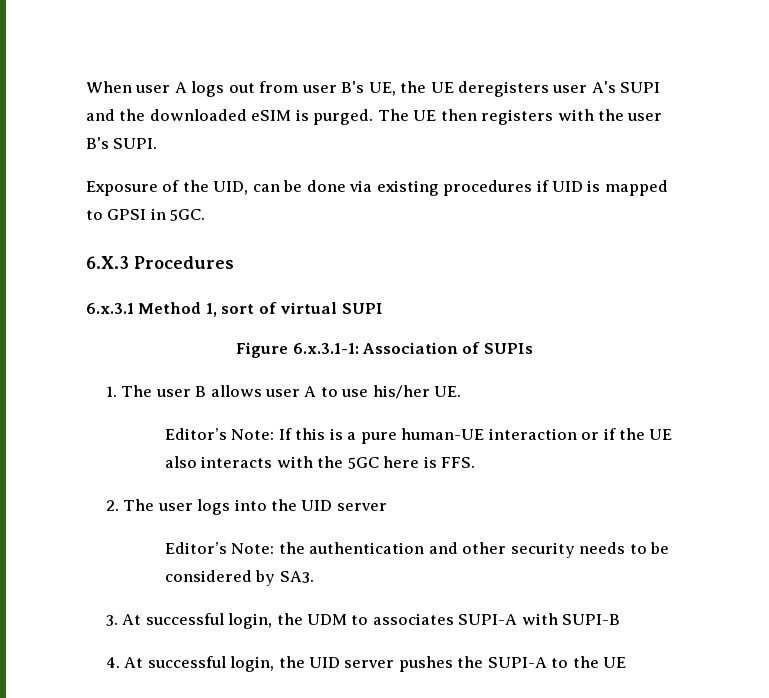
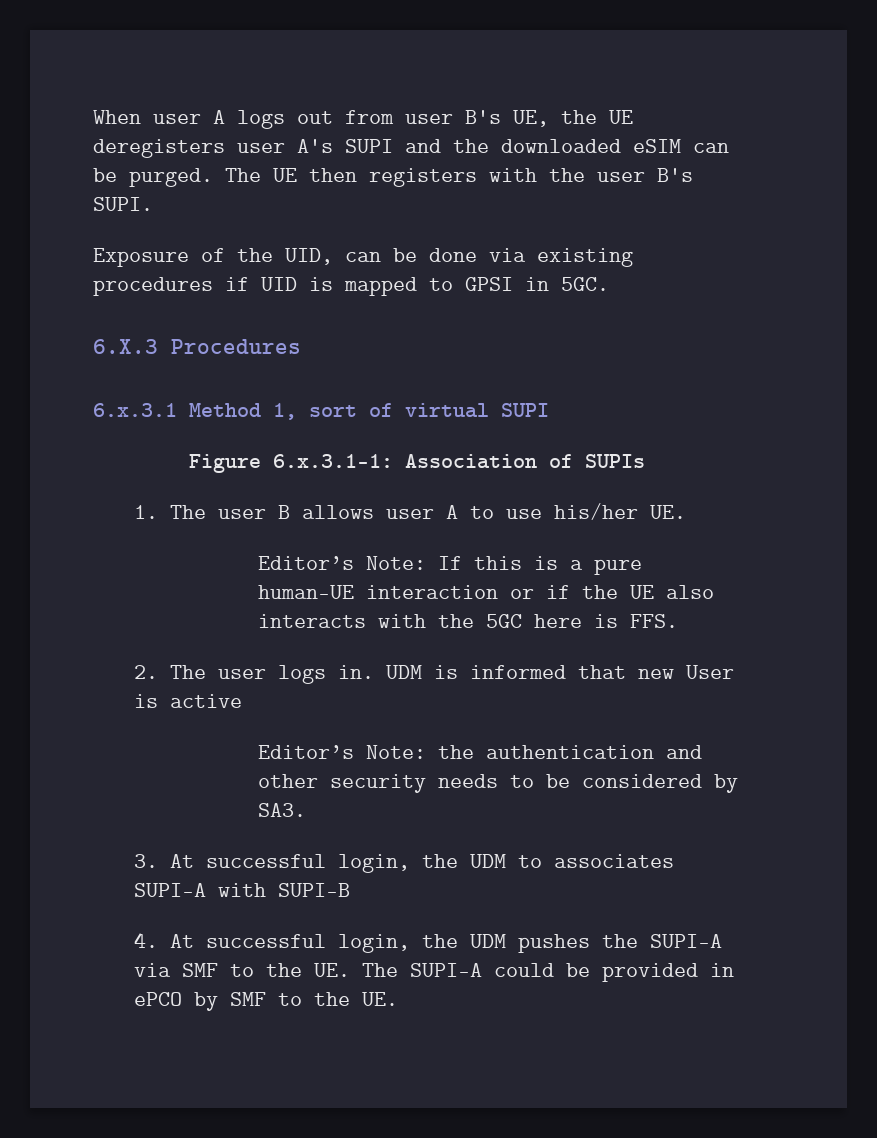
- When user A logs out from user B's UE, the UE deregisters user A's SUPI and the downloaded eSIM is purged.
+ When user A logs out from user B's UE, the UE deregisters user A's SUPI and the downloaded eSIM can be purged.
- 2. The user logs into the UID server
+ 2. The user logs in. UDM is informed that new User is active
- 4. At successful login, the UID server pushes the SUPI-A to the UE
+ 4. At successful login, the UDM pushes the SUPI-A via SMF to the UE. The SUPI-A could be provided in ePCO by SMF to the UE.

